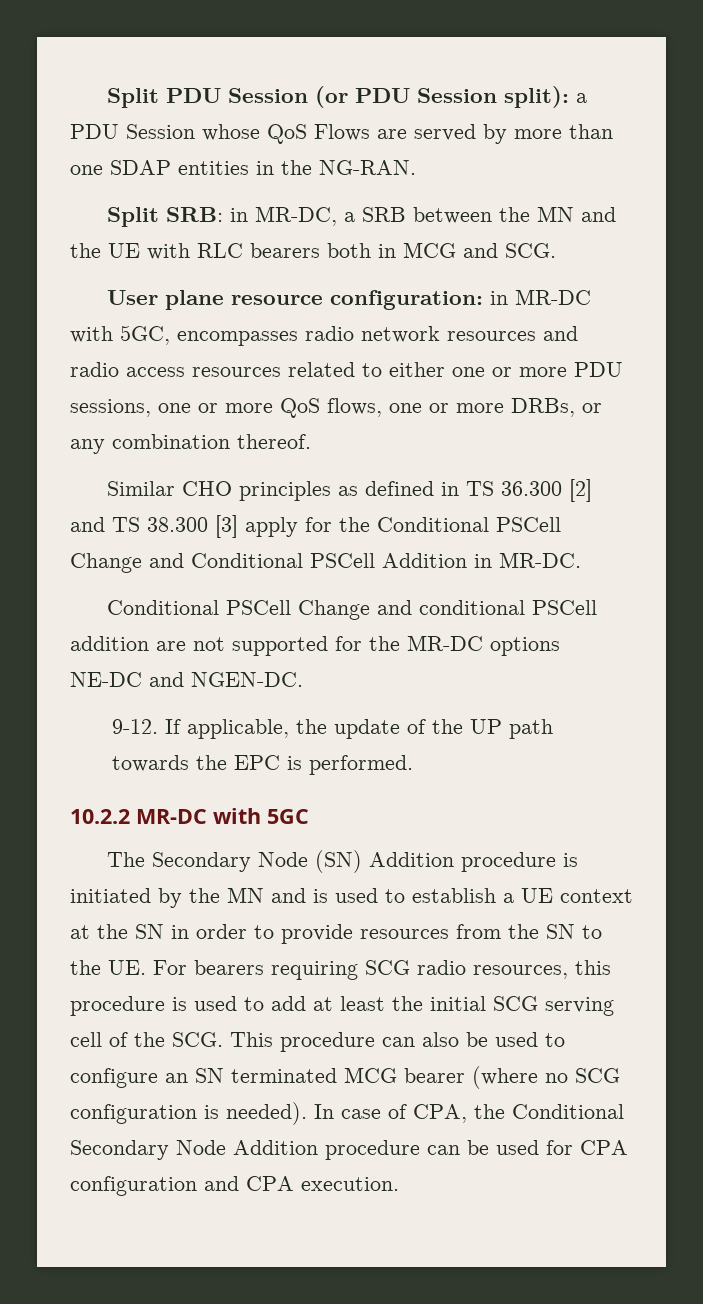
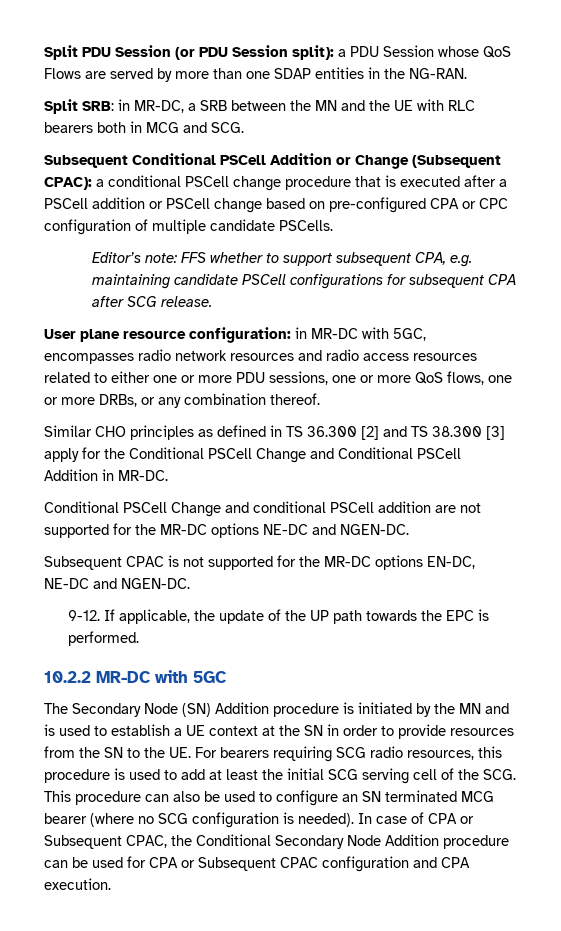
+ Subsequent Conditional PSCell Addition or Change (Subsequent CPAC): a conditional PSCell change procedure that is executed after a PSCell addition or PSCell change based on pre-configured CPA or CPC configuration of multiple candidate PSCells.
+ Editor’s note: FFS whether to support subsequent CPA, e.g. maintaining candidate PSCell configurations for subsequent CPA after SCG release.
+ Subsequent CPAC is not supported for the MR-DC options EN-DC, NE-DC and NGEN-DC.
- In case of CPA, the Conditional Secondary Node Addition procedure can be used for CPA configuration and CPA execution.
+ In case of CPA or Subsequent CPAC, the Conditional Secondary Node Addition procedure can be used for CPA or Subsequent CPAC configuration and CPA execution.

